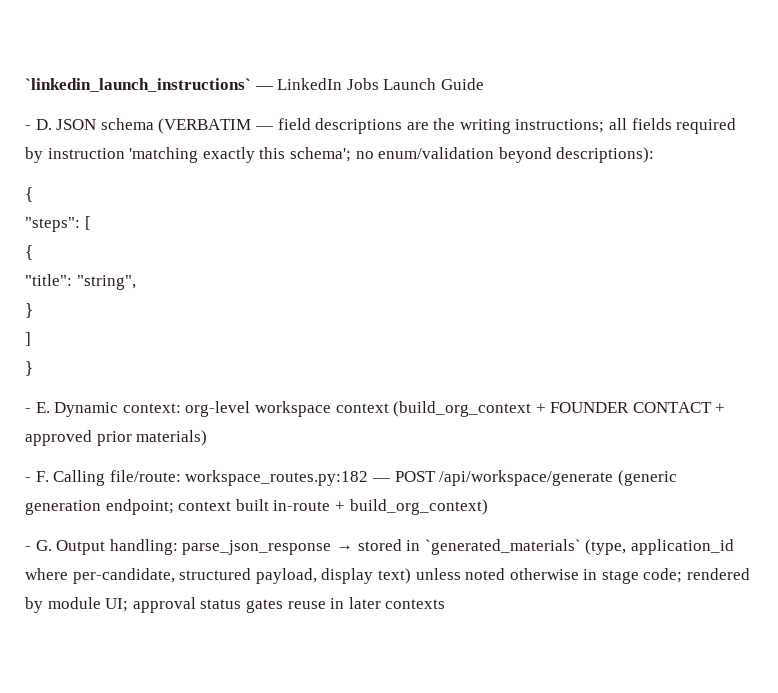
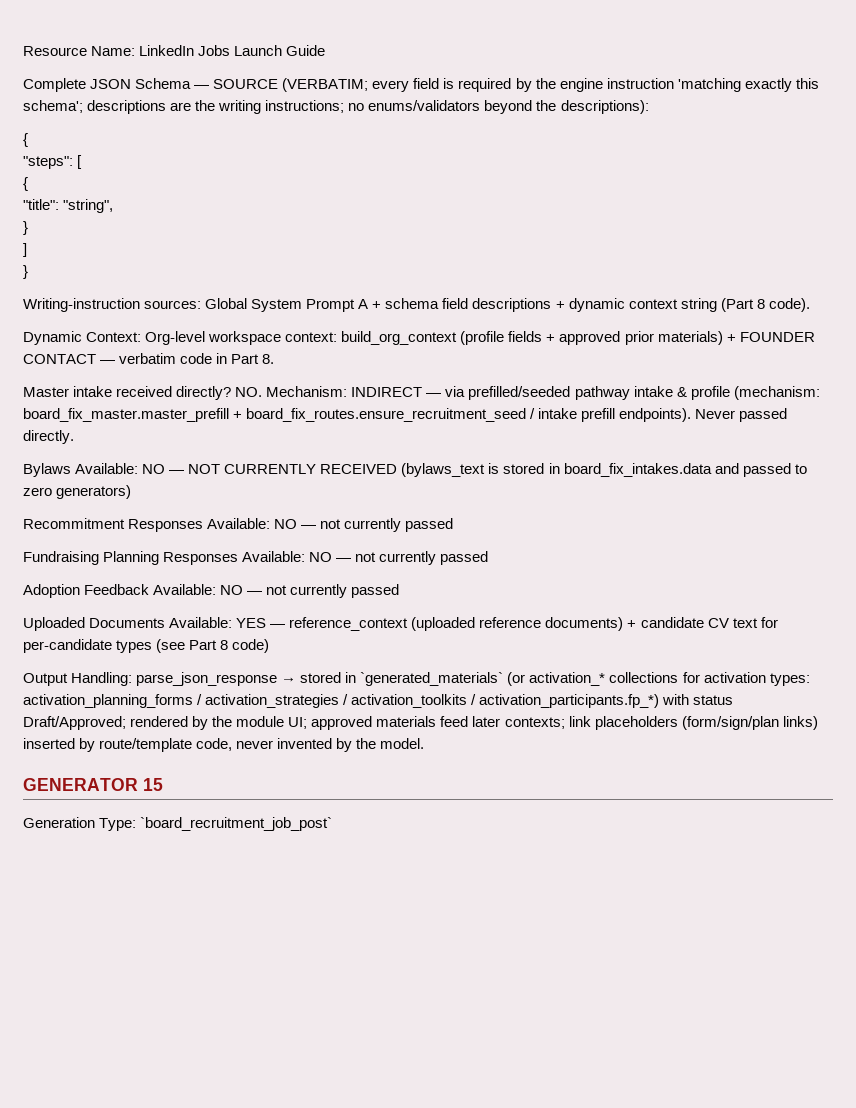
- `linkedin_launch_instructions` — LinkedIn Jobs Launch Guide
+ Resource Name: LinkedIn Jobs Launch Guide
- - D. JSON schema (VERBATIM — field descriptions are the writing instructions; all fields required by instruction 'matching exactly this schema'; no enum/validation beyond descriptions):
+ Complete JSON Schema — SOURCE (VERBATIM; every field is required by the engine instruction 'matching exactly this schema'; descriptions are the writing instructions; no enums/validators beyond the descriptions):
- - E. Dynamic context: org-level workspace context (build_org_context + FOUNDER CONTACT + approved prior materials)
- - F. Calling file/route: workspace_routes.py:182 — POST /api/workspace/generate (generic generation endpoint; context built in-route + build_org_context)
- - G. Output handling: parse_json_response → stored in `generated_materials` (type, application_id where per-candidate, structured payload, display text) unless noted otherwise in stage code; rendered by module UI; approval status gates reuse in later contexts
+ Writing-instruction sources: Global System Prompt A + schema field descriptions + dynamic context string (Part 8 code).
+ Dynamic Context: Org-level workspace context: build_org_context (profile fields + approved prior materials) + FOUNDER CONTACT — verbatim code in Part 8.
+ Master intake received directly? NO. Mechanism: INDIRECT — via prefilled/seeded pathway intake & profile (mechanism: board_fix_master.master_prefill + board_fix_routes.ensure_recruitment_seed / intake prefill endpoints). Never passed directly.
+ Bylaws Available: NO — NOT CURRENTLY RECEIVED (bylaws_text is stored in board_fix_intakes.data and passed to zero generators)
+ Recommitment Responses Available: NO — not currently passed
+ Fundraising Planning Responses Available: NO — not currently passed
+ Adoption Feedback Available: NO — not currently passed
+ Uploaded Documents Available: YES — reference_context (uploaded reference documents) + candidate CV text for per-candidate types (see Part 8 code)
+ Output Handling: parse_json_response → stored in `generated_materials` (or activation_* collections for activation types: activation_planning_forms / activation_strategies / activation_toolkits / activation_participants.fp_*) with status Draft/Approved; rendered by the module UI; approved materials feed later contexts; link placeholders (form/sign/plan links) inserted by route/template code, never invented by the model.
+ GENERATOR 15
+ Generation Type: `board_recruitment_job_post`

